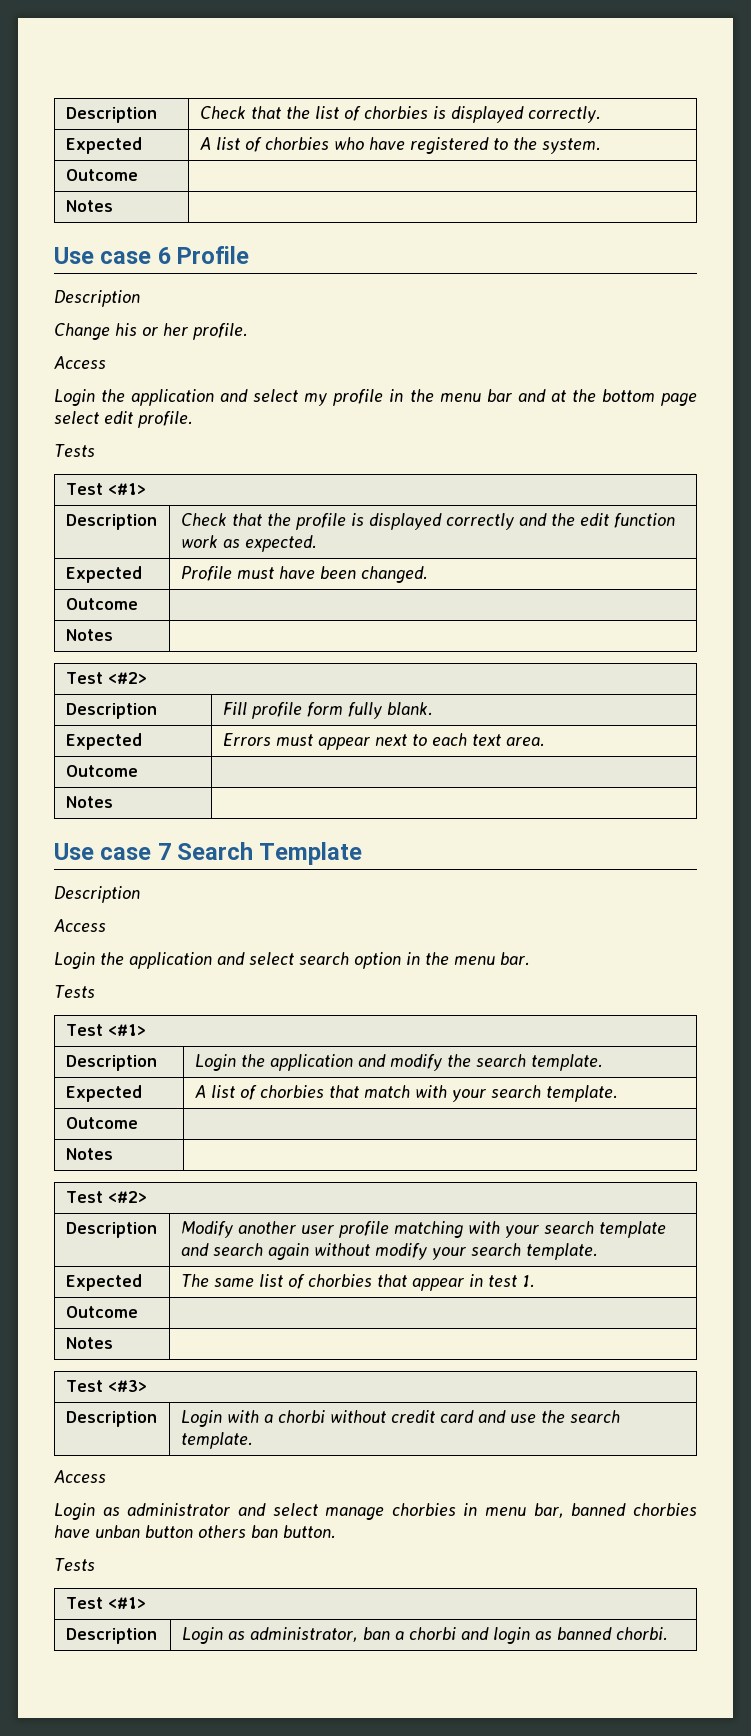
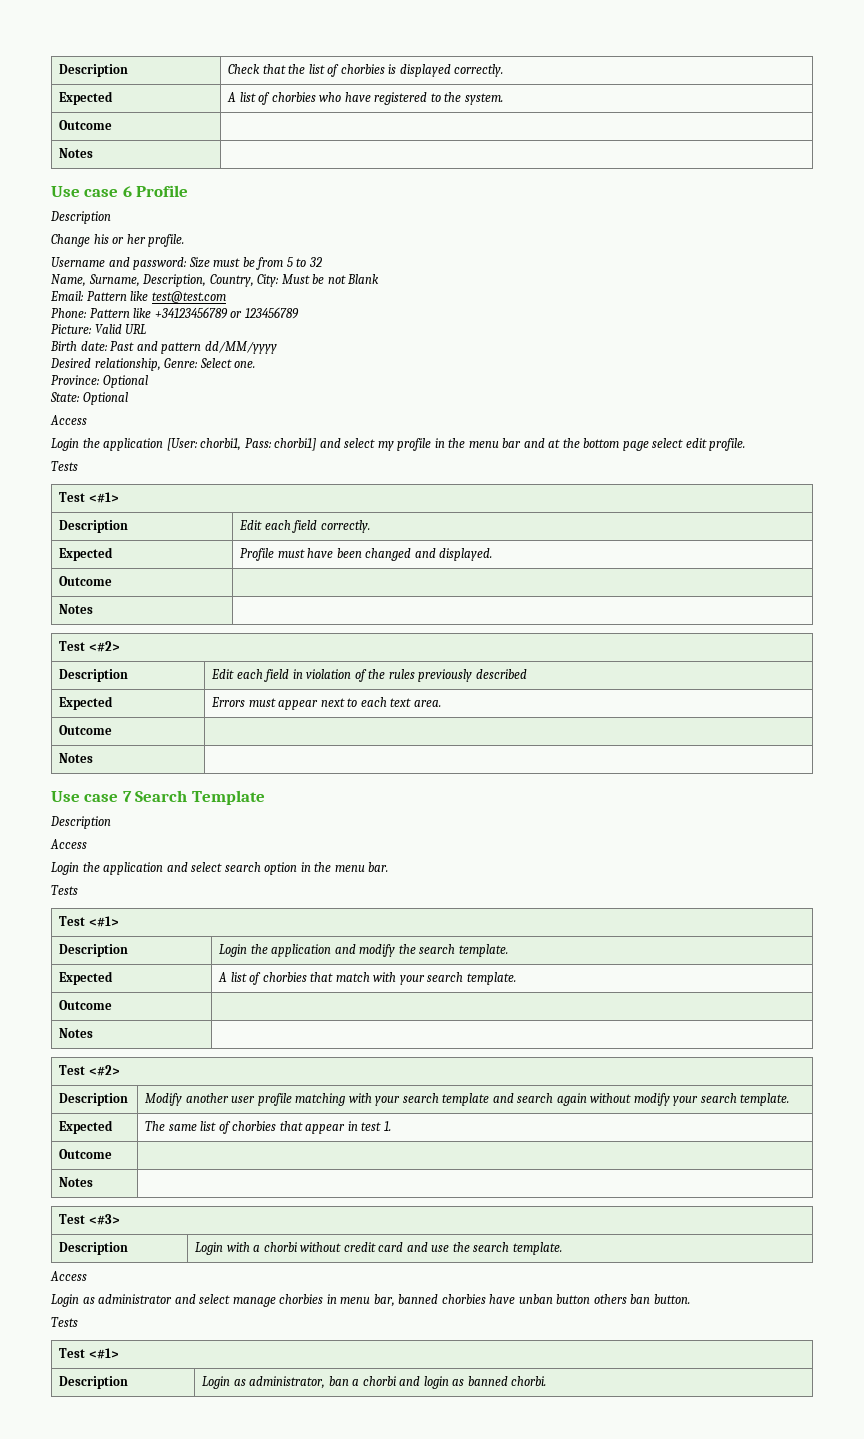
  Change his or her profile.
+ Username and password: Size must be from 5 to 32
+ Name, Surname, Description, Country, City: Must be not Blank
+ Email: Pattern like test@test.com
+ Phone: Pattern like +34123456789 or 123456789
+ Picture: Valid URL
+ Birth date: Past and pattern dd/MM/yyyy
+ Desired relationship, Genre: Select one.
+ Province: Optional
+ State: Optional
  Access
- Login the application and select my profile in the menu bar and at the bottom page select edit profile.
+ Login the application [User: chorbi1, Pass: chorbi1] and select my profile in the menu bar and at the bottom page select edit profile.
- Description | Check that the profile is displayed correctly and the edit function work as expected.
+ Description | Edit each field correctly.
- Expected | Profile must have been changed.
+ Expected | Profile must have been changed and displayed.
  Outcome |
  Notes |
  Test <#2>
- Description | Fill profile form fully blank.
+ Description | Edit each field in violation of the rules previously described

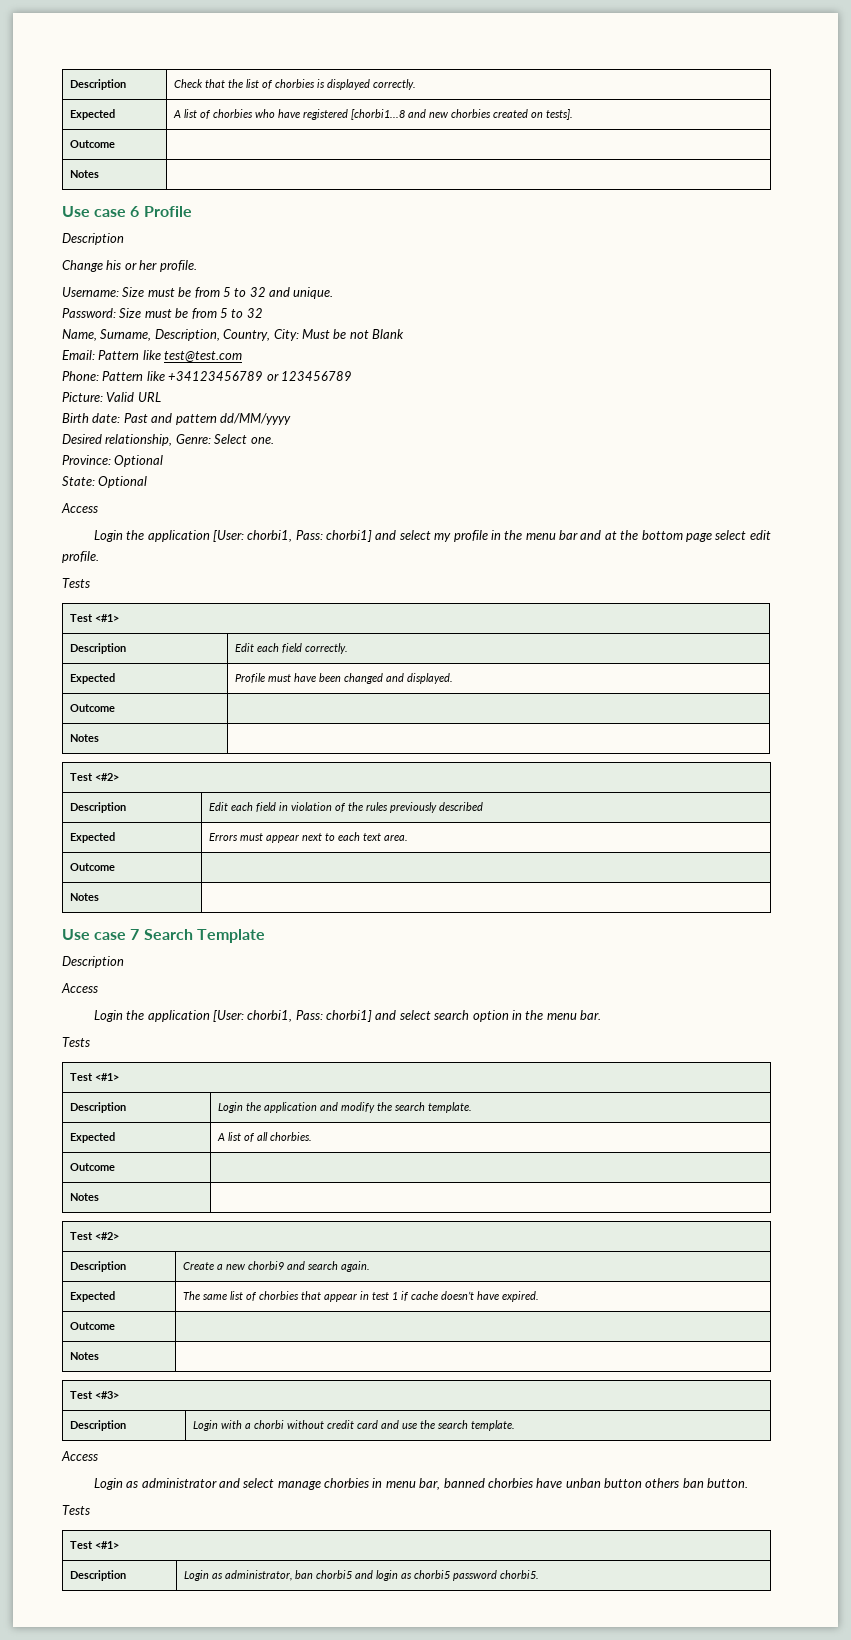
- Expected | A list of chorbies who have registered to the system.
+ Expected | A list of chorbies who have registered [chorbi1...8 and new chorbies created on tests].
- Username and password: Size must be from 5 to 32
+ Username: Size must be from 5 to 32 and unique.
+ Password: Size must be from 5 to 32
- Login the application and select search option in the menu bar.
+ Login the application [User: chorbi1, Pass: chorbi1] and select search option in the menu bar.
- Expected | A list of chorbies that match with your search template.
+ Expected | A list of all chorbies.
  Outcome |
  Notes |
  Test <#2>
- Description | Modify another user profile matching with your search template and search again without modify your search template.
+ Description | Create a new chorbi9 and search again.
- Expected | The same list of chorbies that appear in test 1.
+ Expected | The same list of chorbies that appear in test 1 if cache doesn’t have expired.
- Description | Login as administrator, ban a chorbi and login as banned chorbi.
+ Description | Login as administrator, ban chorbi5 and login as chorbi5 password chorbi5.

